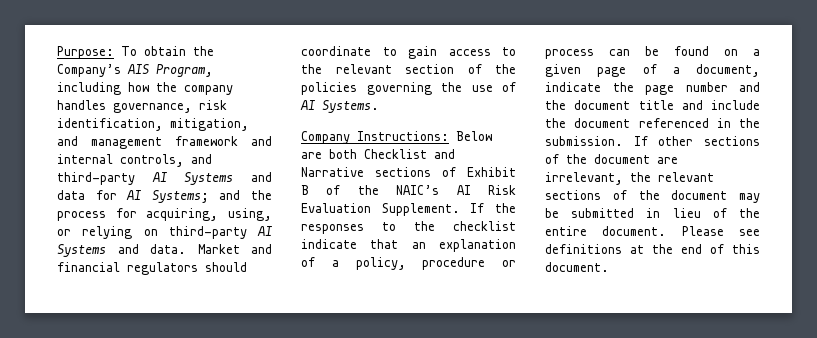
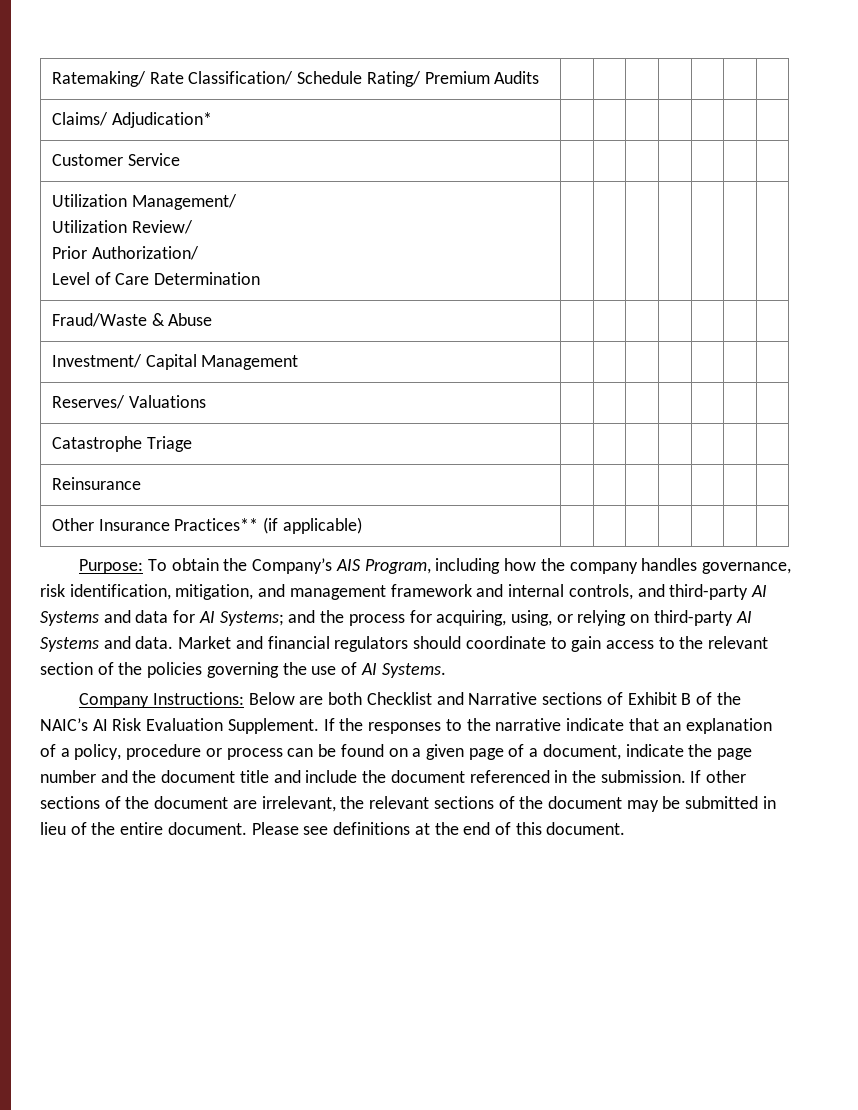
+ Ratemaking/ Rate Classification/ Schedule Rating/ Premium Audits | | | | | | |
+ Claims/ Adjudication* | | | | | | |
+ Customer Service | | | | | | |
+ Utilization Management/
+ Utilization Review/
+ Prior Authorization/
+ Level of Care Determination | | | | | | |
+ Fraud/Waste & Abuse | | | | | | |
+ Investment/ Capital Management | | | | | | |
+ Reserves/ Valuations | | | | | | |
+ Catastrophe Triage | | | | | | |
+ Reinsurance | | | | | | |
+ Other Insurance Practices** (if applicable) | | | | | | |
- If the responses to the checklist indicate that an explanation of a policy, procedure or process can be found on a given page of a document, indicate the page number and the document title and include the document referenced in the submission.
+ If the responses to the narrative indicate that an explanation of a policy, procedure or process can be found on a given page of a document, indicate the page number and the document title and include the document referenced in the submission.

